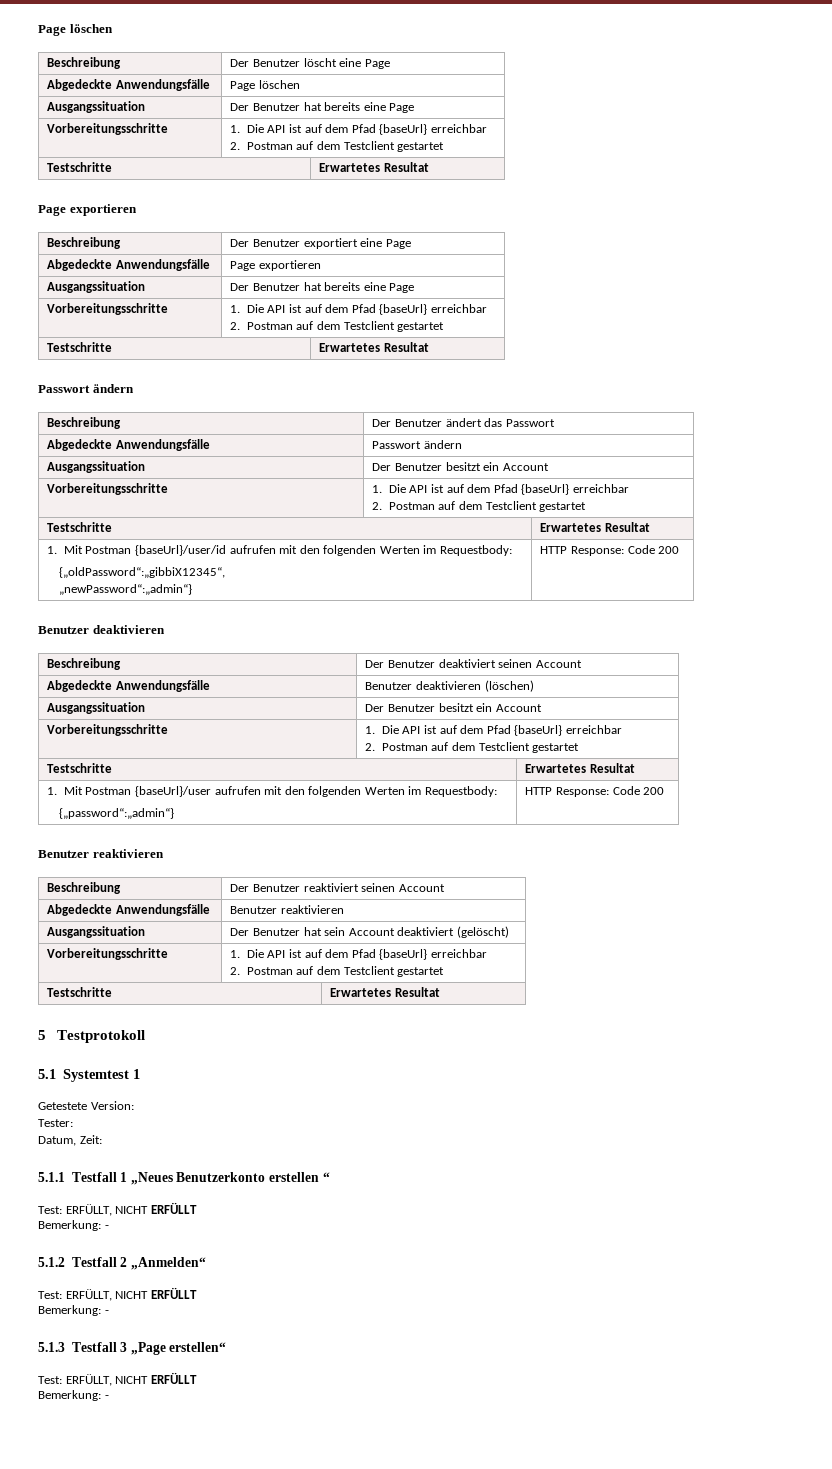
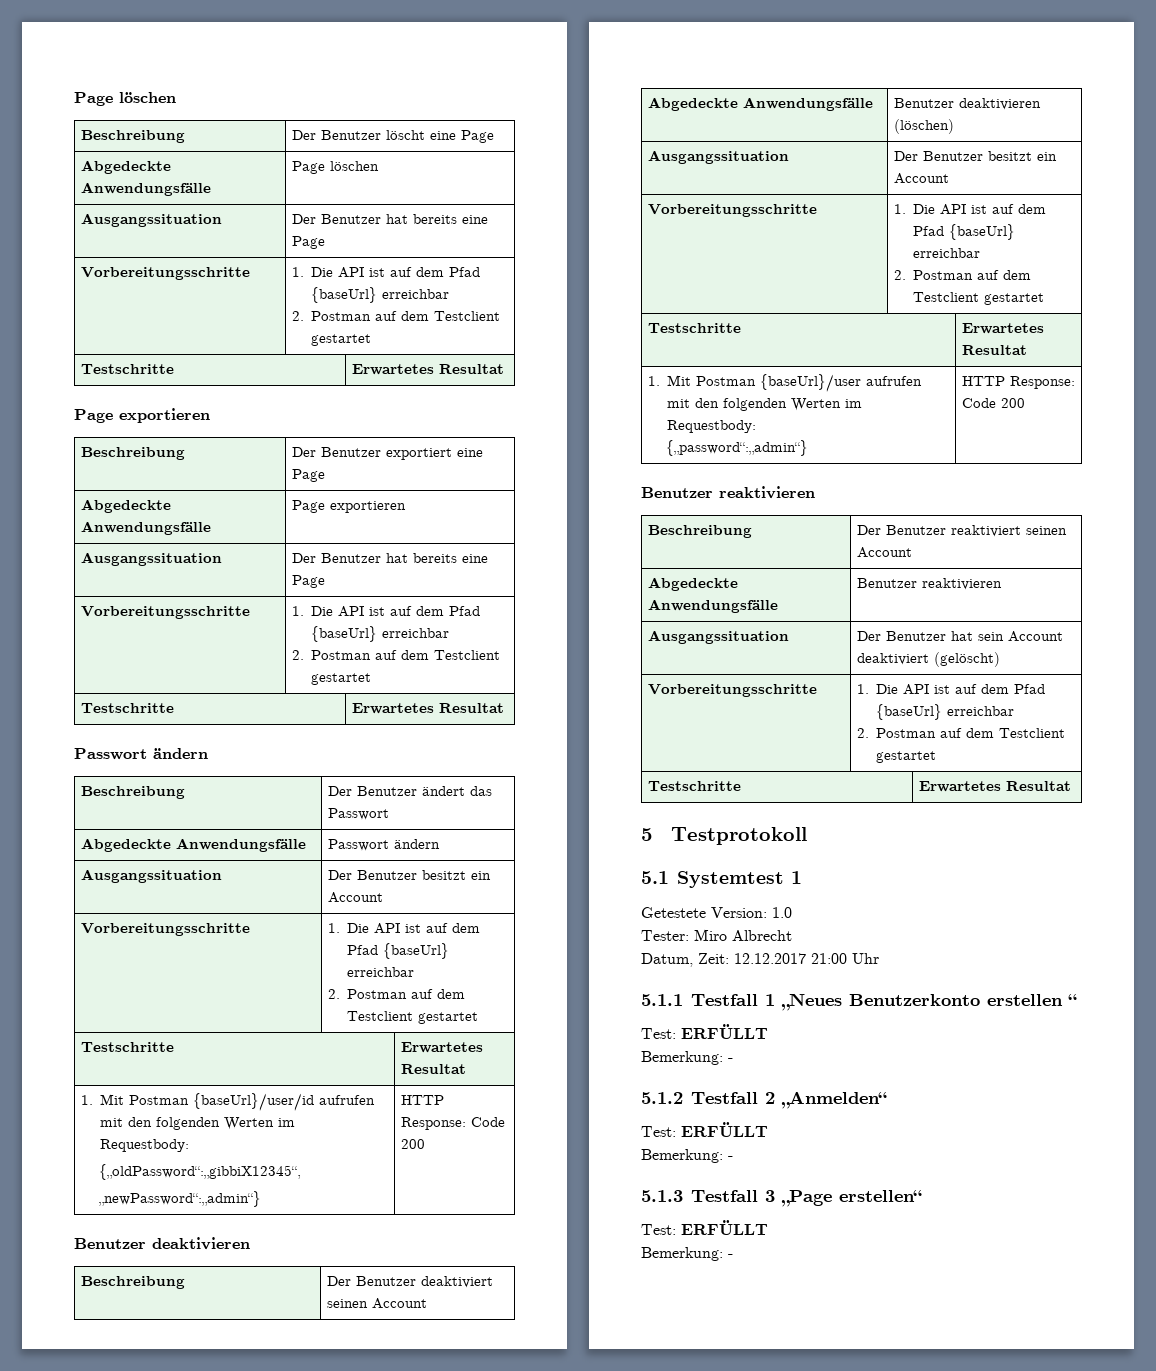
- Getestete Version:
+ Getestete Version: 1.0
- Tester:
+ Tester: Miro Albrecht
- Datum, Zeit:
+ Datum, Zeit: 12.12.2017 21:00 Uhr
  5.1.1 Testfall 1 „Neues Benutzerkonto erstellen “
- Test: ERFÜLLT, NICHT ERFÜLLT
+ Test: ERFÜLLT
  5.1.2 Testfall 2 „Anmelden“
- Test: ERFÜLLT, NICHT ERFÜLLT
+ Test: ERFÜLLT
  5.1.3 Testfall 3 „Page erstellen“
- Test: ERFÜLLT, NICHT ERFÜLLT
+ Test: ERFÜLLT

